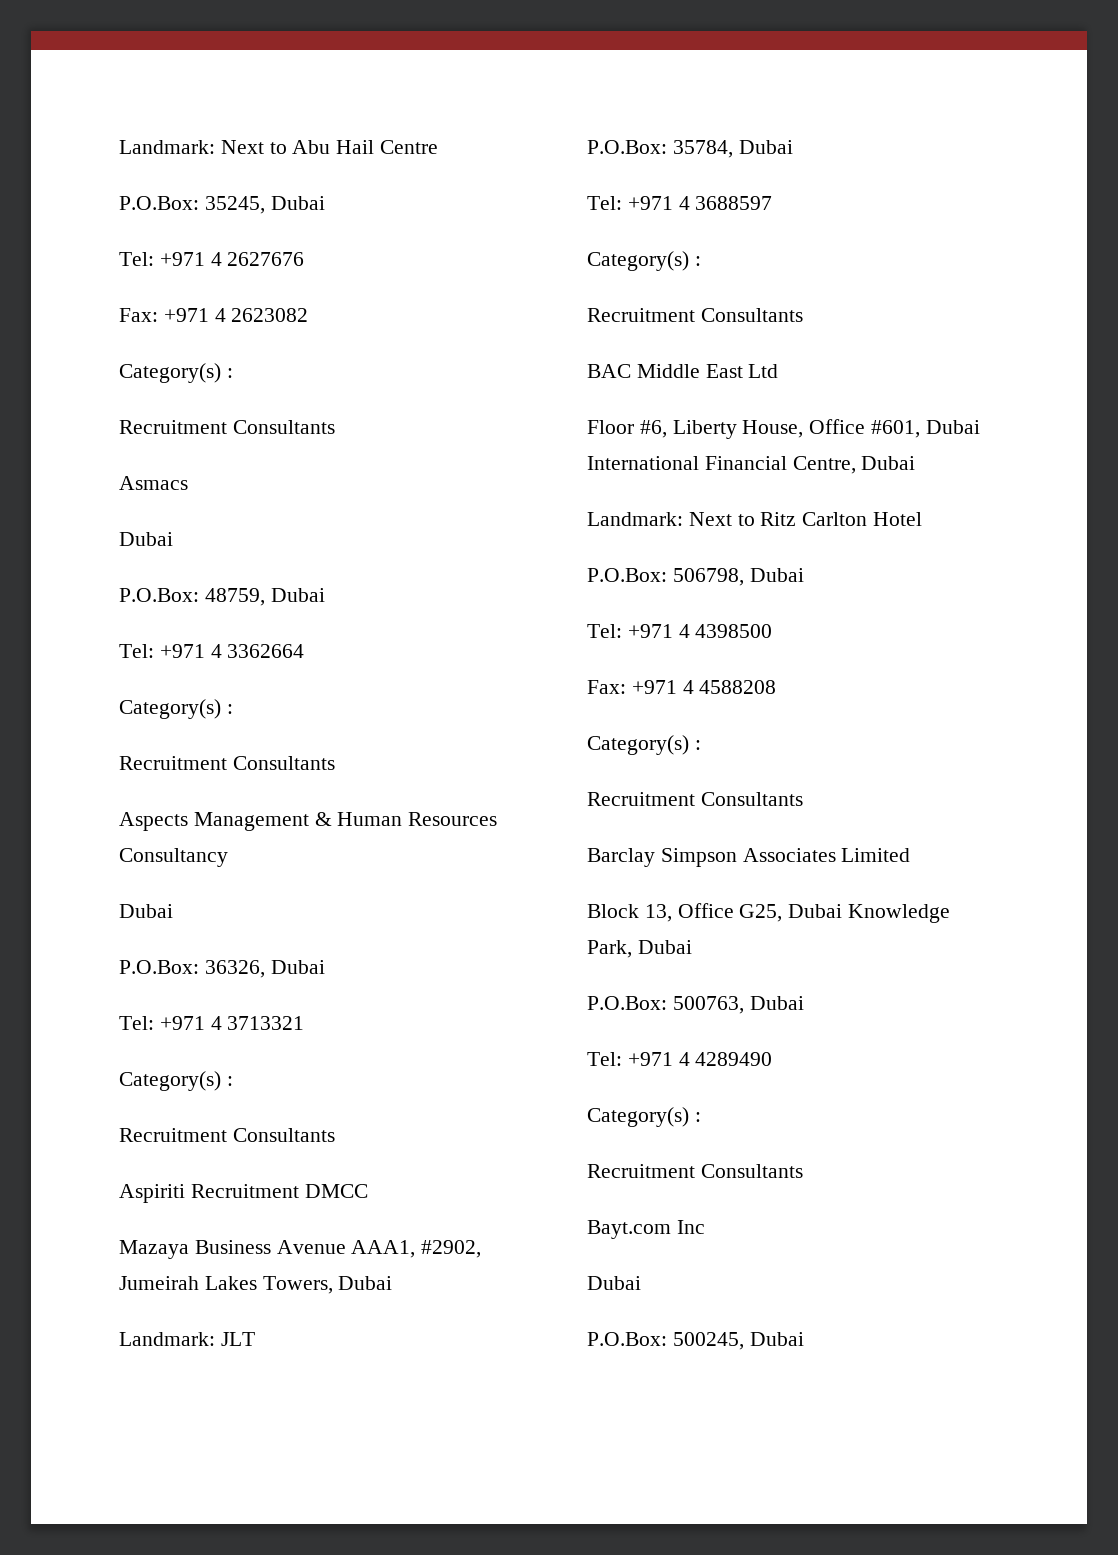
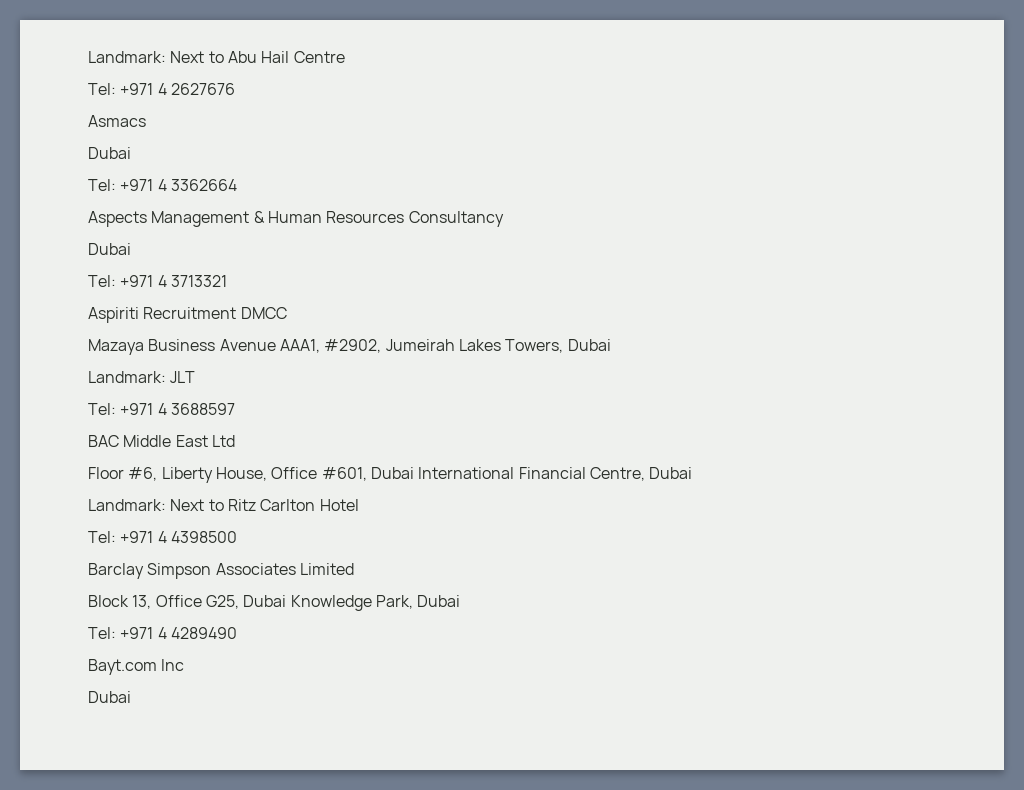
- P.O.Box: 35245, Dubai
- Fax: +971 4 2623082
- Category(s) :
- Recruitment Consultants
- P.O.Box: 48759, Dubai
  Tel: +971 4 3362664
- Category(s) :
- Recruitment Consultants
- P.O.Box: 36326, Dubai
  Tel: +971 4 3713321
- Category(s) :
- Recruitment Consultants
- P.O.Box: 35784, Dubai
  Tel: +971 4 3688597
- Category(s) :
- Recruitment Consultants
- P.O.Box: 506798, Dubai
- Fax: +971 4 4588208
- Category(s) :
- Recruitment Consultants
- P.O.Box: 500763, Dubai
  Tel: +971 4 4289490
- Category(s) :
- Recruitment Consultants
- P.O.Box: 500245, Dubai

